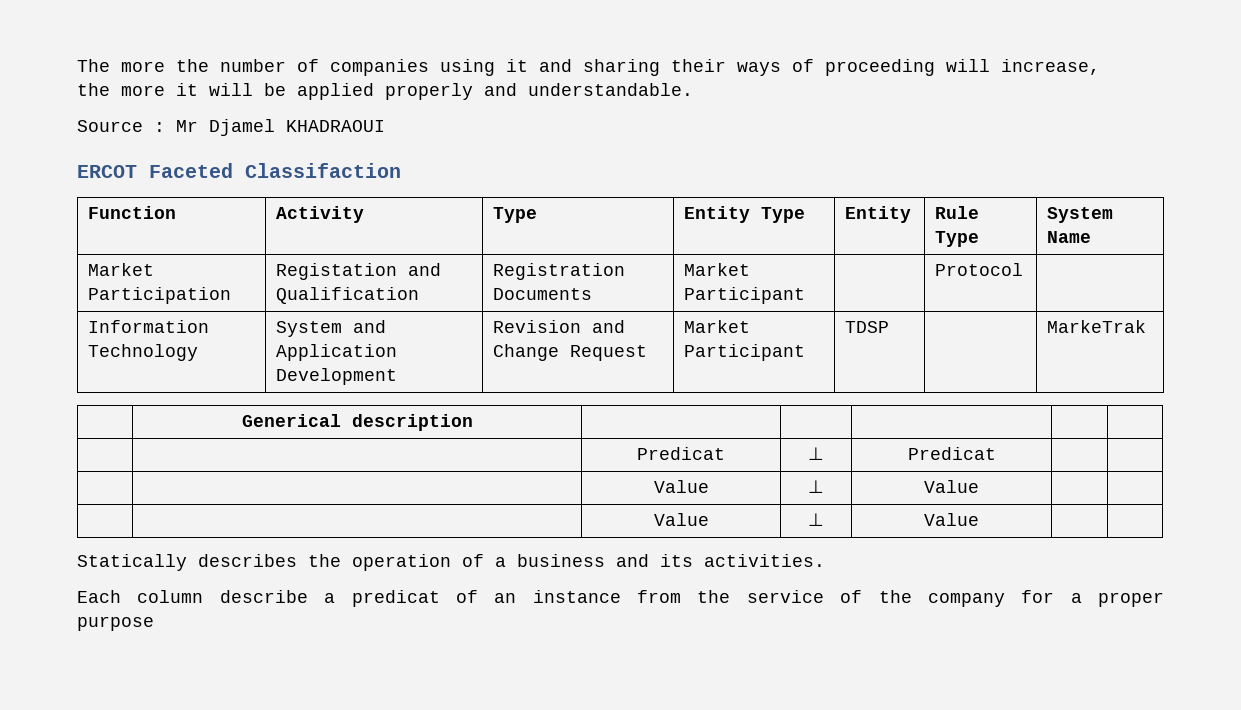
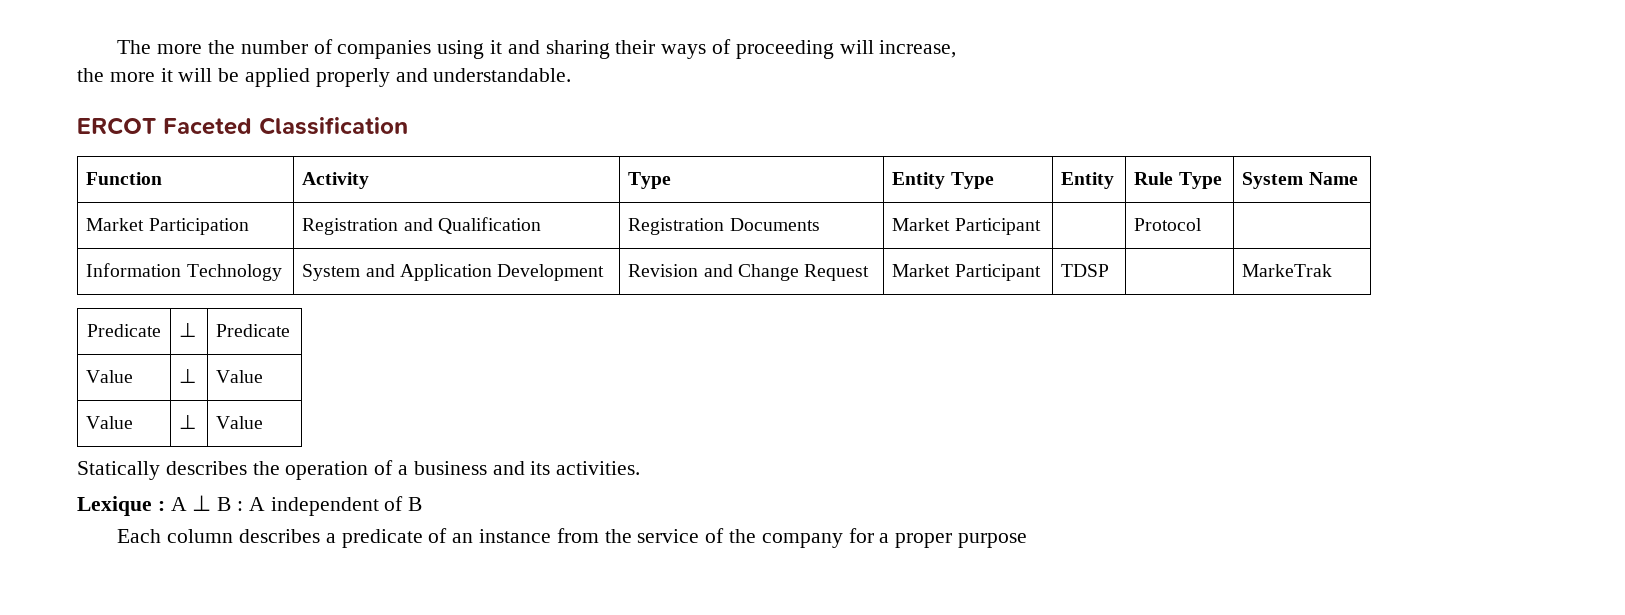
- Source : Mr Djamel KHADRAOUI
- ERCOT Faceted Classifaction
+ ERCOT Faceted Classification
- Market Participation | Registation and Qualification | Registration Documents | Market Participant | | Protocol |
+ Market Participation | Registration and Qualification | Registration Documents | Market Participant | | Protocol |
- | Generical description | | | | |
- | | Predicat | ⊥ | Predicat | |
- | | Value | ⊥ | Value | |
- | | Value | ⊥ | Value | |
+ Predicate | ⊥ | Predicate
+ Value | ⊥ | Value
+ Value | ⊥ | Value
+ Lexique : A ⊥ B : A independent of B
- Each column describe a predicat of an instance from the service of the company for a proper purpose
+ Each column describes a predicate of an instance from the service of the company for a proper purpose

